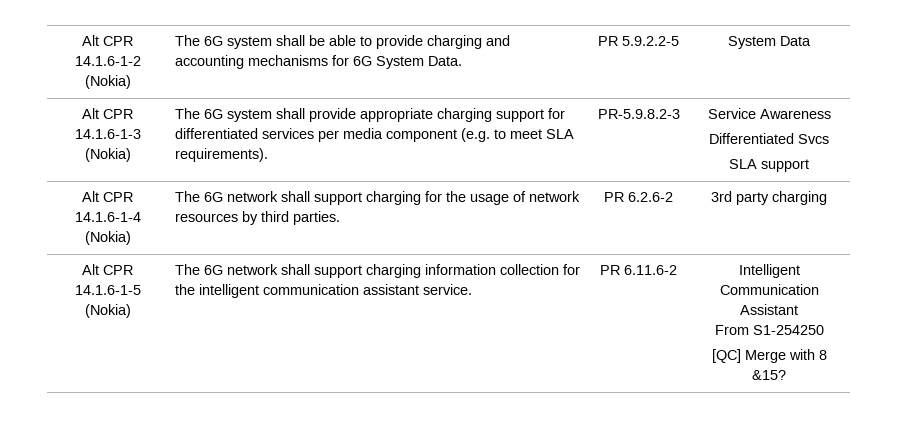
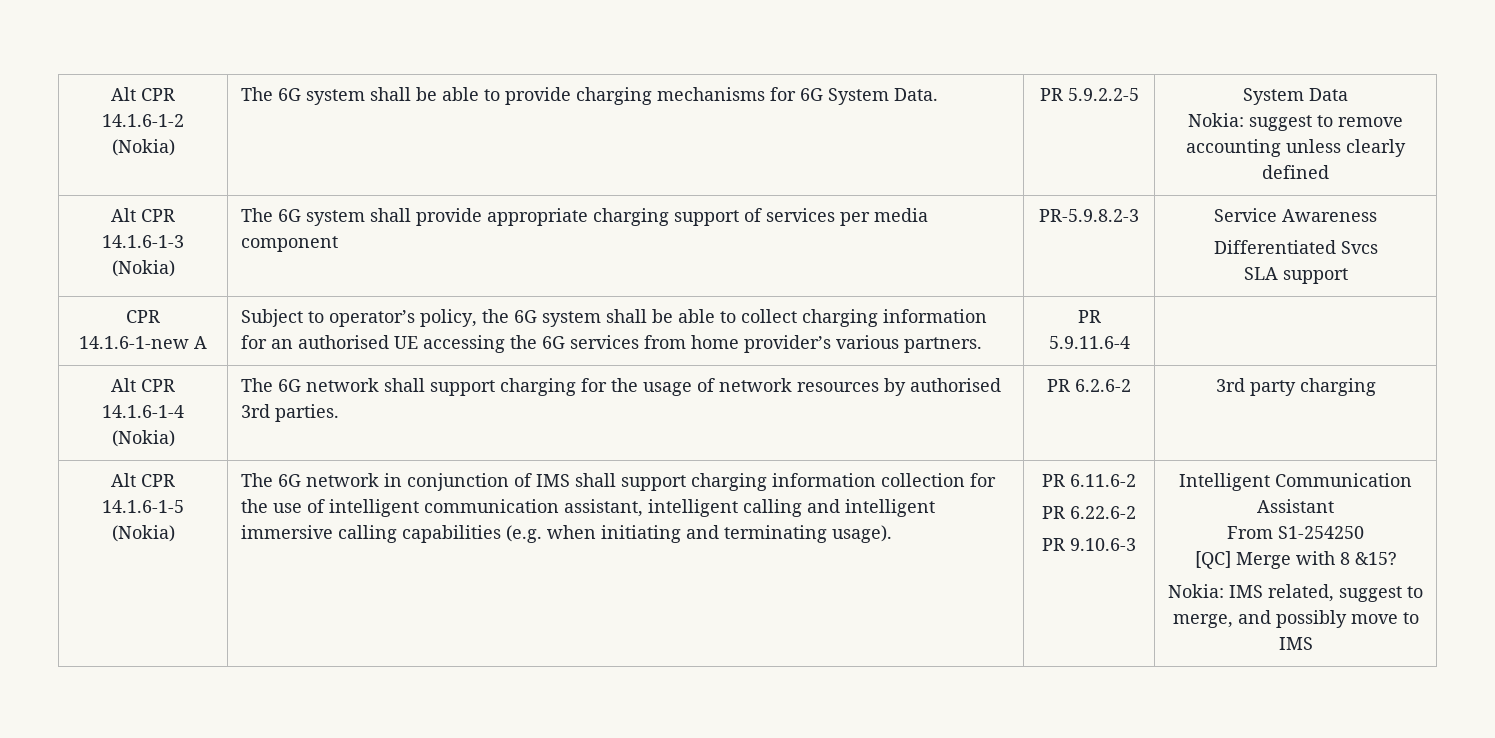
- Alt CPR 14.1.6-1-2 (Nokia) | The 6G system shall be able to provide charging and accounting mechanisms for 6G System Data. | PR 5.9.2.2-5 | System Data
+ Alt CPR 14.1.6-1-2 (Nokia) | The 6G system shall be able to provide charging mechanisms for 6G System Data. | PR 5.9.2.2-5 | System Data
+ Nokia: suggest to remove accounting unless clearly defined
- Alt CPR 14.1.6-1-3 (Nokia) | The 6G system shall provide appropriate charging support for differentiated services per media component (e.g. to meet SLA requirements). | PR-5.9.8.2-3 | Service Awareness
+ Alt CPR 14.1.6-1-3 (Nokia) | The 6G system shall provide appropriate charging support of services per media component | PR-5.9.8.2-3 | Service Awareness
+ CPR 14.1.6-1-new A | Subject to operator’s policy, the 6G system shall be able to collect charging information for an authorised UE accessing the 6G services from home provider’s various partners. | PR 5.9.11.6-4 |
- Alt CPR 14.1.6-1-4 (Nokia) | The 6G network shall support charging for the usage of network resources by third parties. | PR 6.2.6-2 | 3rd party charging
+ Alt CPR 14.1.6-1-4 (Nokia) | The 6G network shall support charging for the usage of network resources by authorised 3rd parties. | PR 6.2.6-2 | 3rd party charging
- The 6G network shall support charging information collection for the intelligent communication assistant service. | PR 6.11.6-2
+ The 6G network in conjunction of IMS shall support charging information collection for the use of intelligent communication assistant, intelligent calling and intelligent immersive calling capabilities (e.g. when initiating and terminating usage). | PR 6.11.6-2
+ PR 6.22.6-2
+ PR 9.10.6-3
+ Nokia: IMS related, suggest to merge, and possibly move to IMS

